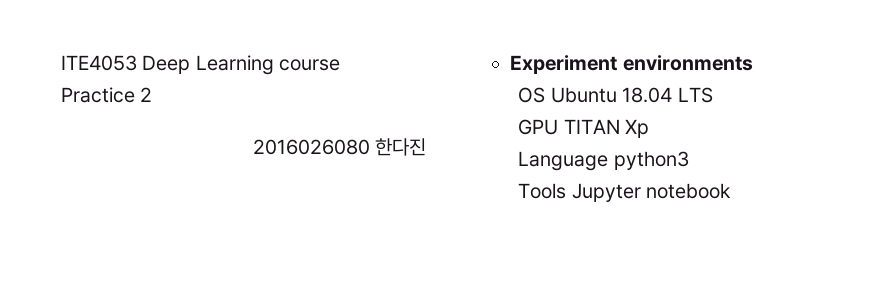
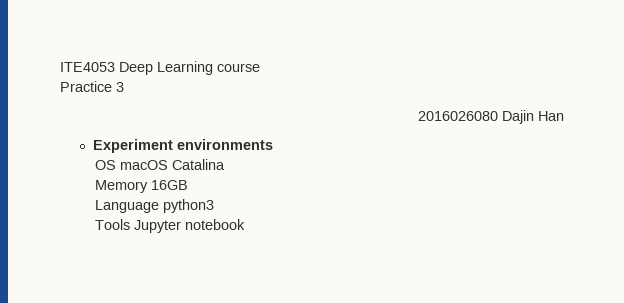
- Practice 2
+ Practice 3
- 2016026080 한다진
+ 2016026080 Dajin Han
- OS Ubuntu 18.04 LTS
- GPU TITAN Xp
+ OS macOS Catalina
+ Memory 16GB

